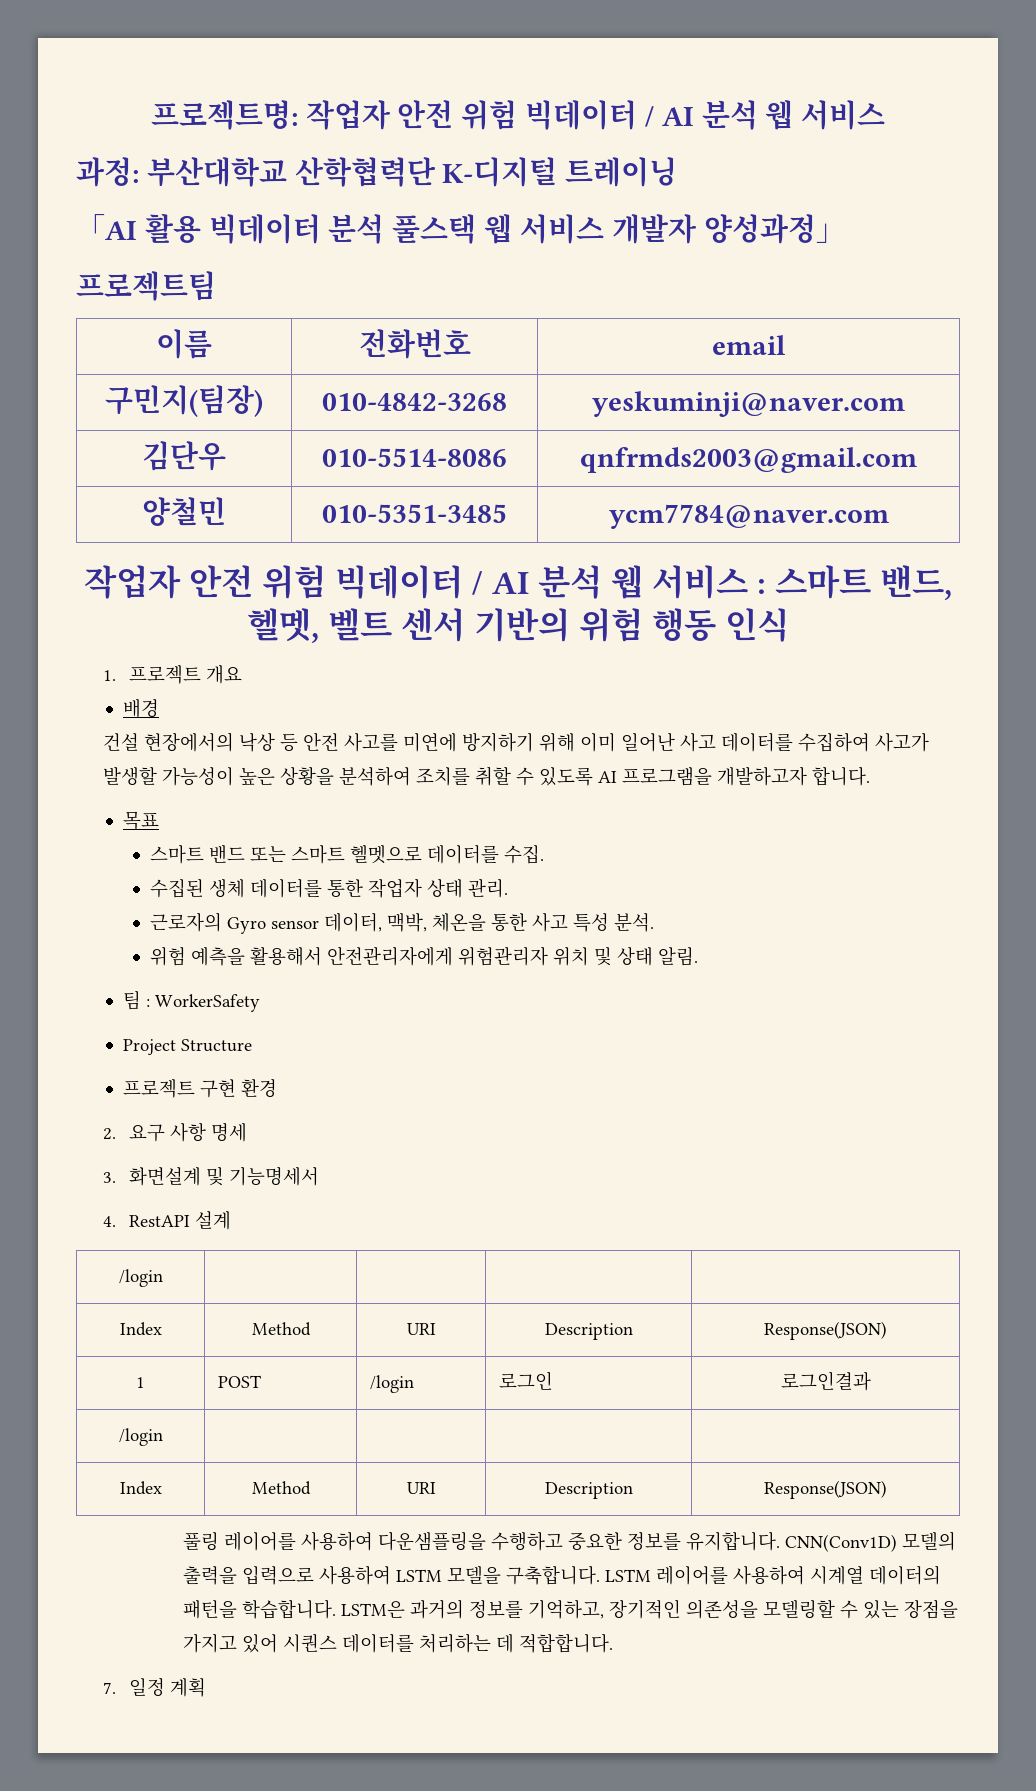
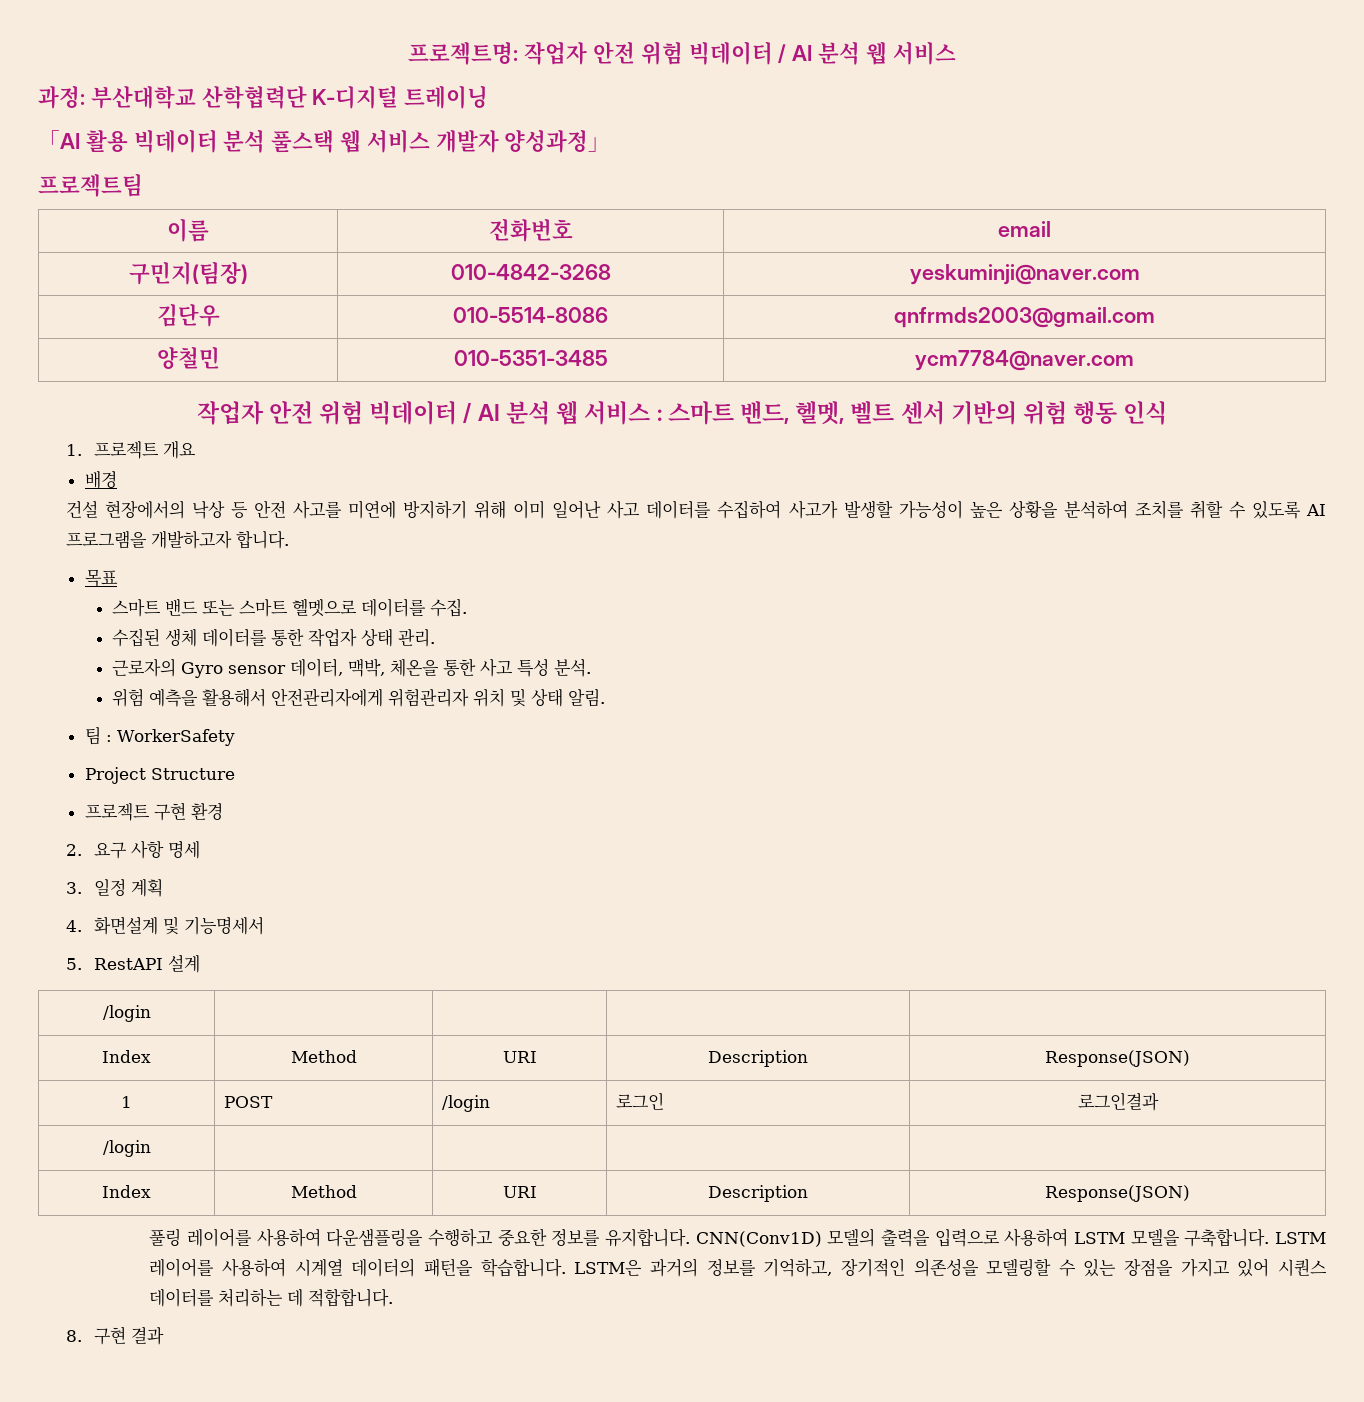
- 3. 화면설계 및 기능명세서
+ 3. 일정 계획
+ 4. 화면설계 및 기능명세서
- 4. RestAPI 설계
+ 5. RestAPI 설계
- 7. 일정 계획
+ 8. 구현 결과

